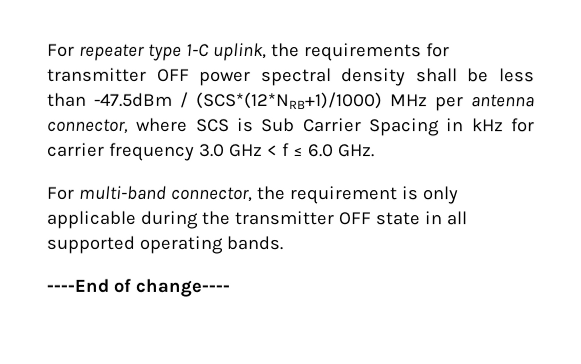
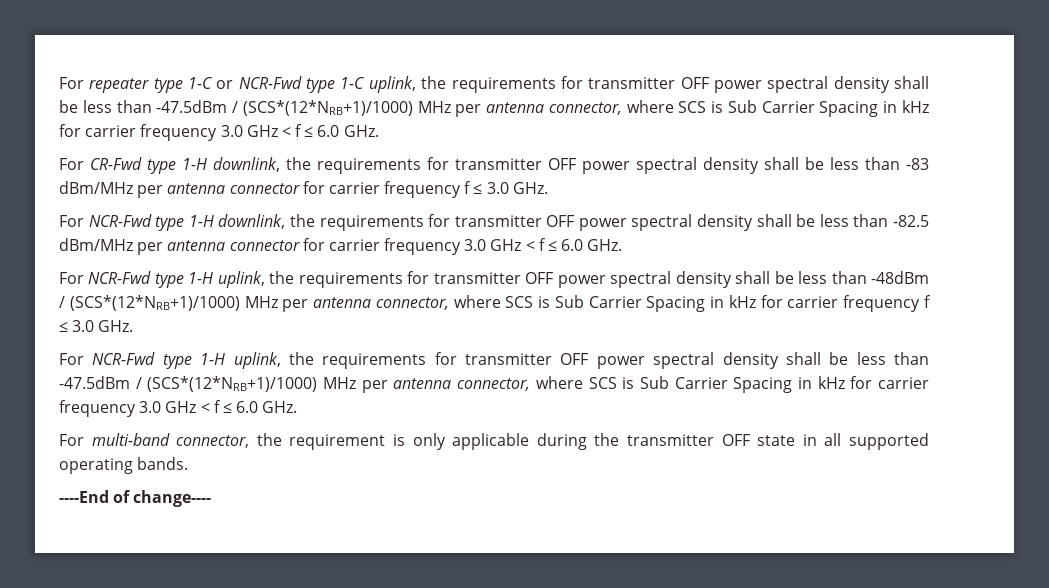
- For repeater type 1-C uplink, the requirements for transmitter OFF power spectral density shall be less than -47.5dBm / (SCS*(12*NRB+1)/1000) MHz per antenna connector, where SCS is Sub Carrier Spacing in kHz for carrier frequency 3.0 GHz < f ≤ 6.0 GHz.
+ For repeater type 1-C or NCR-Fwd type 1-C uplink, the requirements for transmitter OFF power spectral density shall be less than -47.5dBm / (SCS*(12*NRB+1)/1000) MHz per antenna connector, where SCS is Sub Carrier Spacing in kHz for carrier frequency 3.0 GHz < f ≤ 6.0 GHz.
+ For CR-Fwd type 1-H downlink, the requirements for transmitter OFF power spectral density shall be less than -83 dBm/MHz per antenna connector for carrier frequency f ≤ 3.0 GHz.
+ For NCR-Fwd type 1-H downlink, the requirements for transmitter OFF power spectral density shall be less than -82.5 dBm/MHz per antenna connector for carrier frequency 3.0 GHz < f ≤ 6.0 GHz.
+ For NCR-Fwd type 1-H uplink, the requirements for transmitter OFF power spectral density shall be less than -48dBm / (SCS*(12*NRB+1)/1000) MHz per antenna connector, where SCS is Sub Carrier Spacing in kHz for carrier frequency f ≤ 3.0 GHz.
+ For NCR-Fwd type 1-H uplink, the requirements for transmitter OFF power spectral density shall be less than -47.5dBm / (SCS*(12*NRB+1)/1000) MHz per antenna connector, where SCS is Sub Carrier Spacing in kHz for carrier frequency 3.0 GHz < f ≤ 6.0 GHz.

